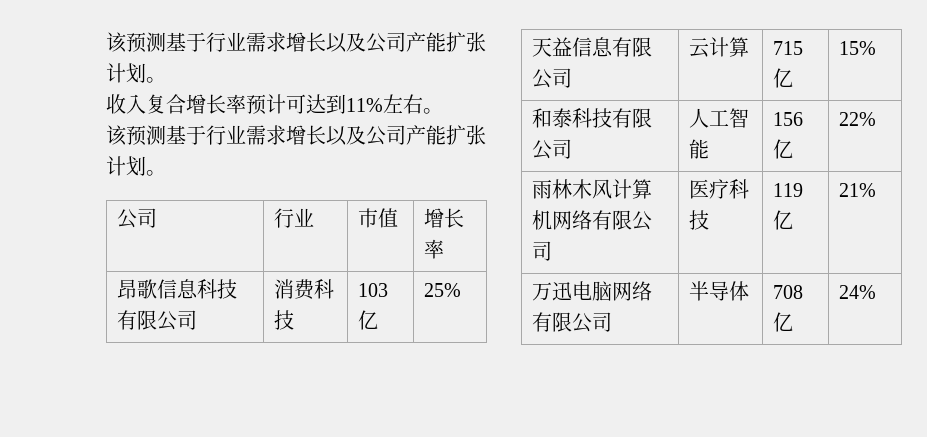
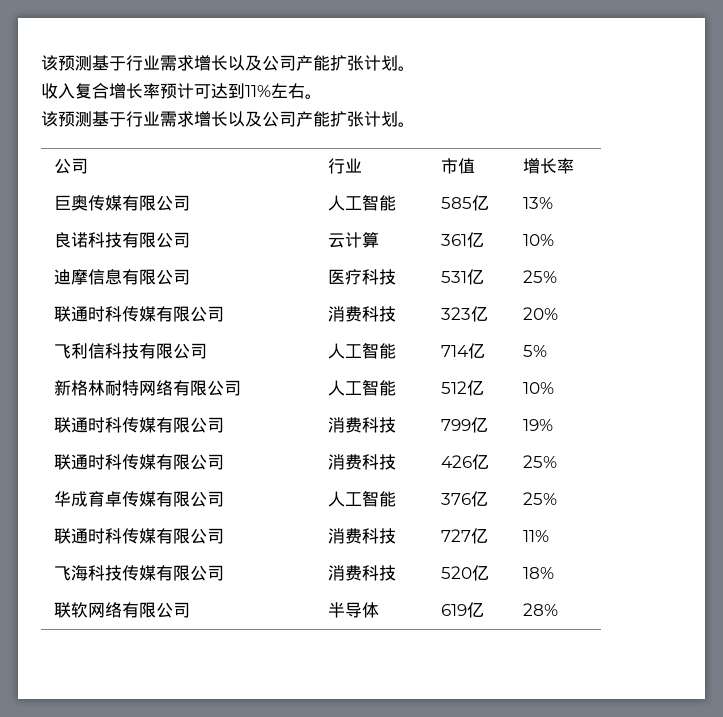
- 昂歌信息科技有限公司 | 消费科技 | 103亿 | 25%
- 天益信息有限公司 | 云计算 | 715亿 | 15%
- 和泰科技有限公司 | 人工智能 | 156亿 | 22%
- 雨林木风计算机网络有限公司 | 医疗科技 | 119亿 | 21%
- 万迅电脑网络有限公司 | 半导体 | 708亿 | 24%
+ 巨奥传媒有限公司 | 人工智能 | 585亿 | 13%
+ 良诺科技有限公司 | 云计算 | 361亿 | 10%
+ 迪摩信息有限公司 | 医疗科技 | 531亿 | 25%
+ 联通时科传媒有限公司 | 消费科技 | 323亿 | 20%
+ 飞利信科技有限公司 | 人工智能 | 714亿 | 5%
+ 新格林耐特网络有限公司 | 人工智能 | 512亿 | 10%
+ 联通时科传媒有限公司 | 消费科技 | 799亿 | 19%
+ 联通时科传媒有限公司 | 消费科技 | 426亿 | 25%
+ 华成育卓传媒有限公司 | 人工智能 | 376亿 | 25%
+ 联通时科传媒有限公司 | 消费科技 | 727亿 | 11%
+ 飞海科技传媒有限公司 | 消费科技 | 520亿 | 18%
+ 联软网络有限公司 | 半导体 | 619亿 | 28%

